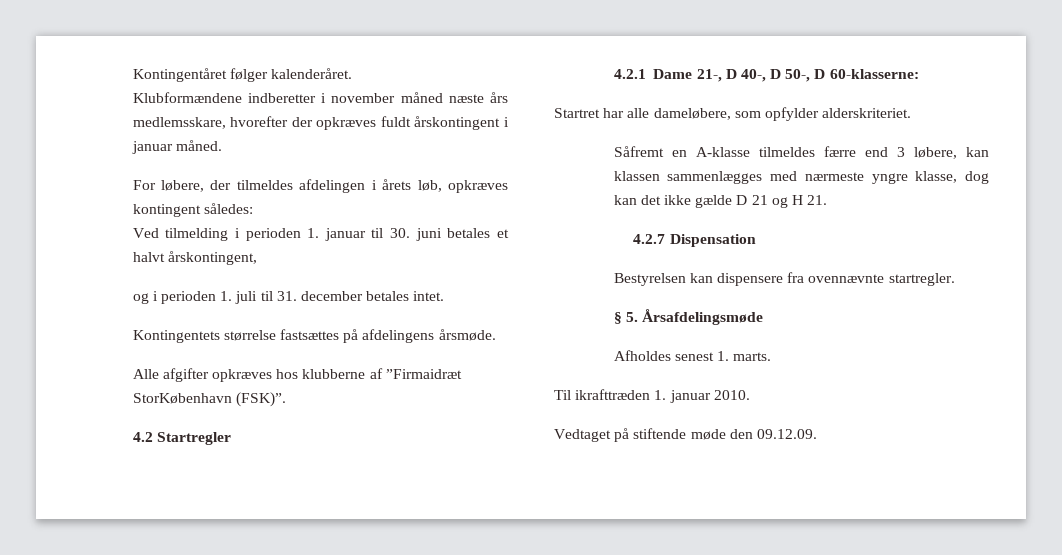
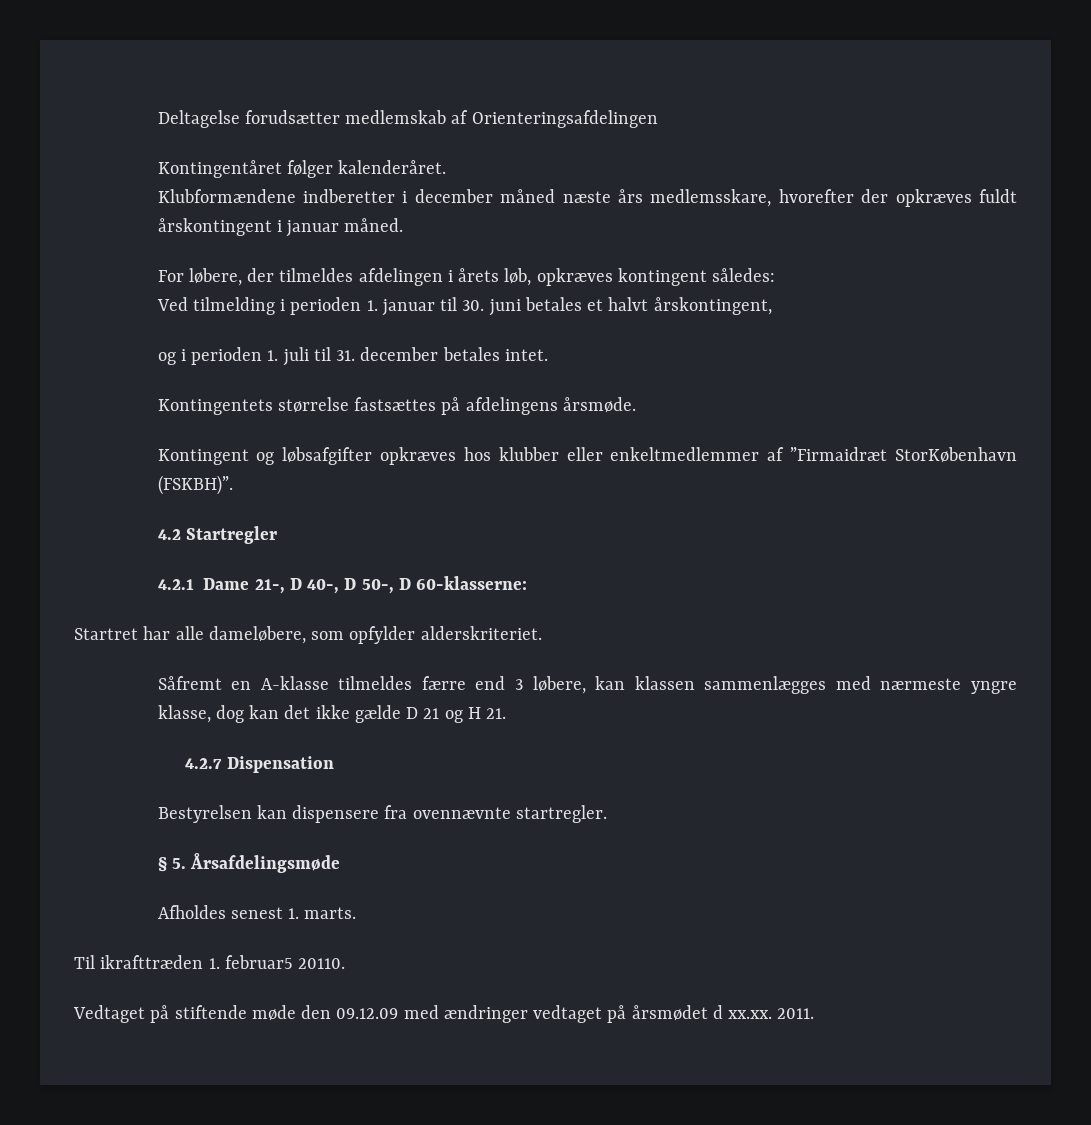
+ Deltagelse forudsætter medlemskab af Orienteringsafdelingen
- Klubformændene indberetter i november måned næste års medlemsskare, hvorefter der opkræves fuldt årskontingent i januar måned.
+ Klubformændene indberetter i december måned næste års medlemsskare, hvorefter der opkræves fuldt årskontingent i januar måned.
- Alle afgifter opkræves hos klubberne af ”Firmaidræt StorKøbenhavn (FSK)”.
+ Kontingent og løbsafgifter opkræves hos klubber eller enkeltmedlemmer af ”Firmaidræt StorKøbenhavn (FSKBH)”.
- Til ikrafttræden 1. januar 2010.
+ Til ikrafttræden 1. februar5 20110.
- Vedtaget på stiftende møde den 09.12.09.
+ Vedtaget på stiftende møde den 09.12.09 med ændringer vedtaget på årsmødet d xx.xx. 2011.

